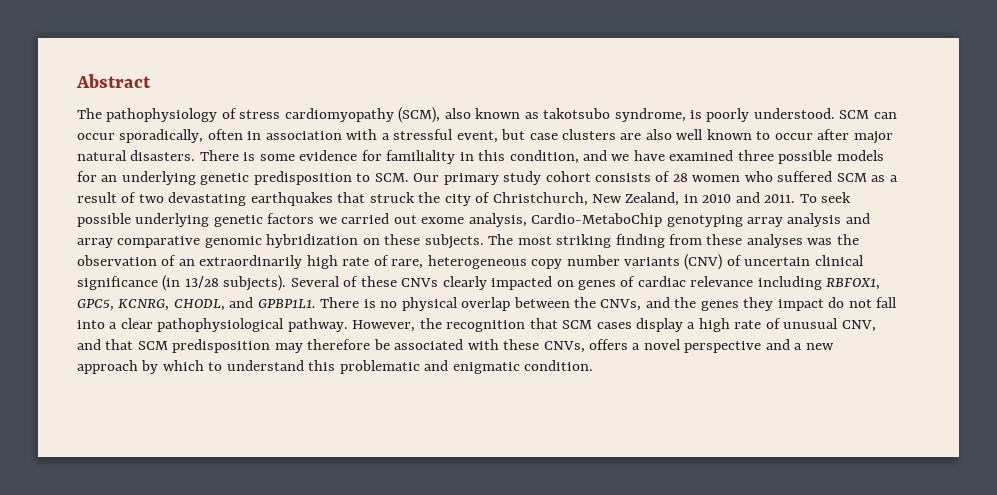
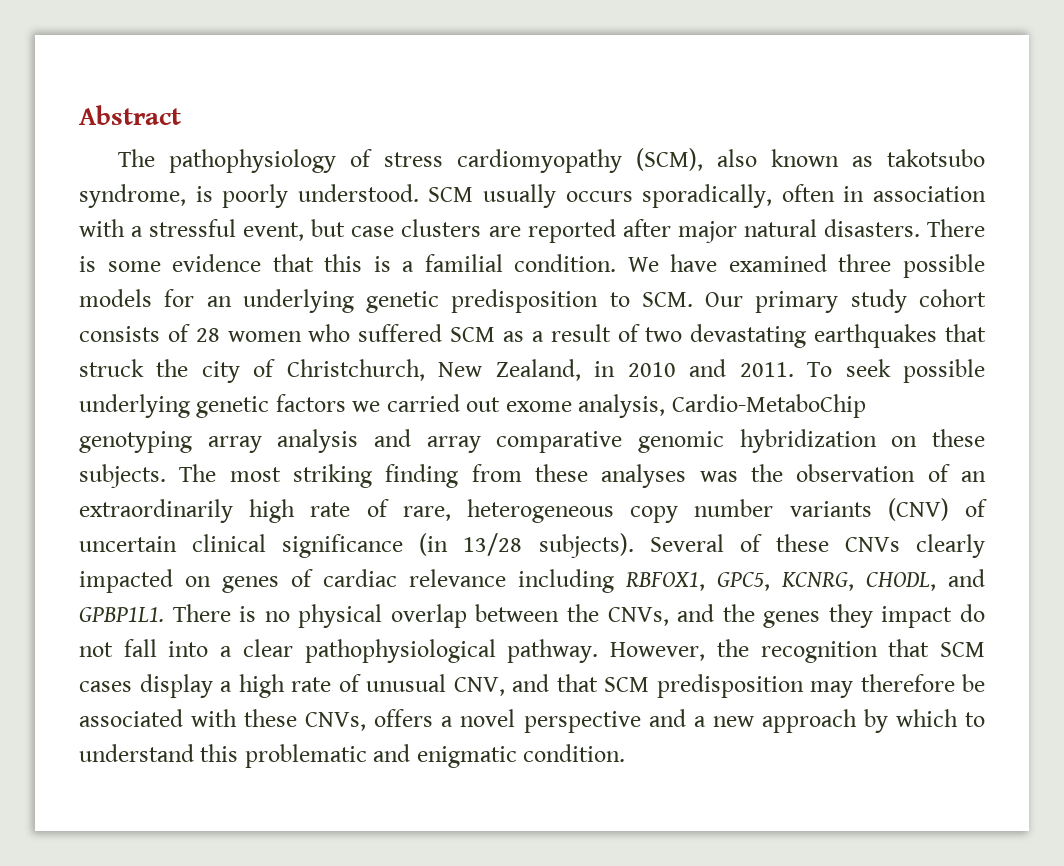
- SCM can occur sporadically, often in association with a stressful event, but case clusters are also well known to occur after major natural disasters.
+ SCM usually occurs sporadically, often in association with a stressful event, but case clusters are reported after major natural disasters.
- There is some evidence for familiality in this condition, and we have examined three possible models for an underlying genetic predisposition to SCM. Our primary study cohort consists of 28 women who suffered SCM as a result of two devastating earthquakes that struck the city of Christchurch, New Zealand, in 2010 and 2011.
+ There is some evidence that this is a familial condition. We have examined three possible models for an underlying genetic predisposition to SCM. Our primary study cohort consists of 28 women who suffered SCM as a result of two devastating earthquakes that struck the city of Christchurch, New Zealand, in 2010 and 2011.

